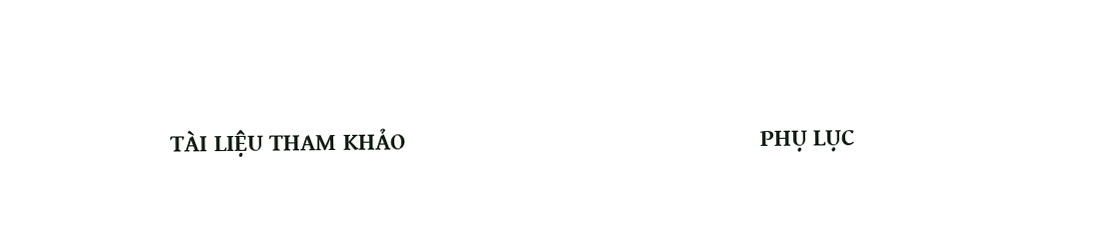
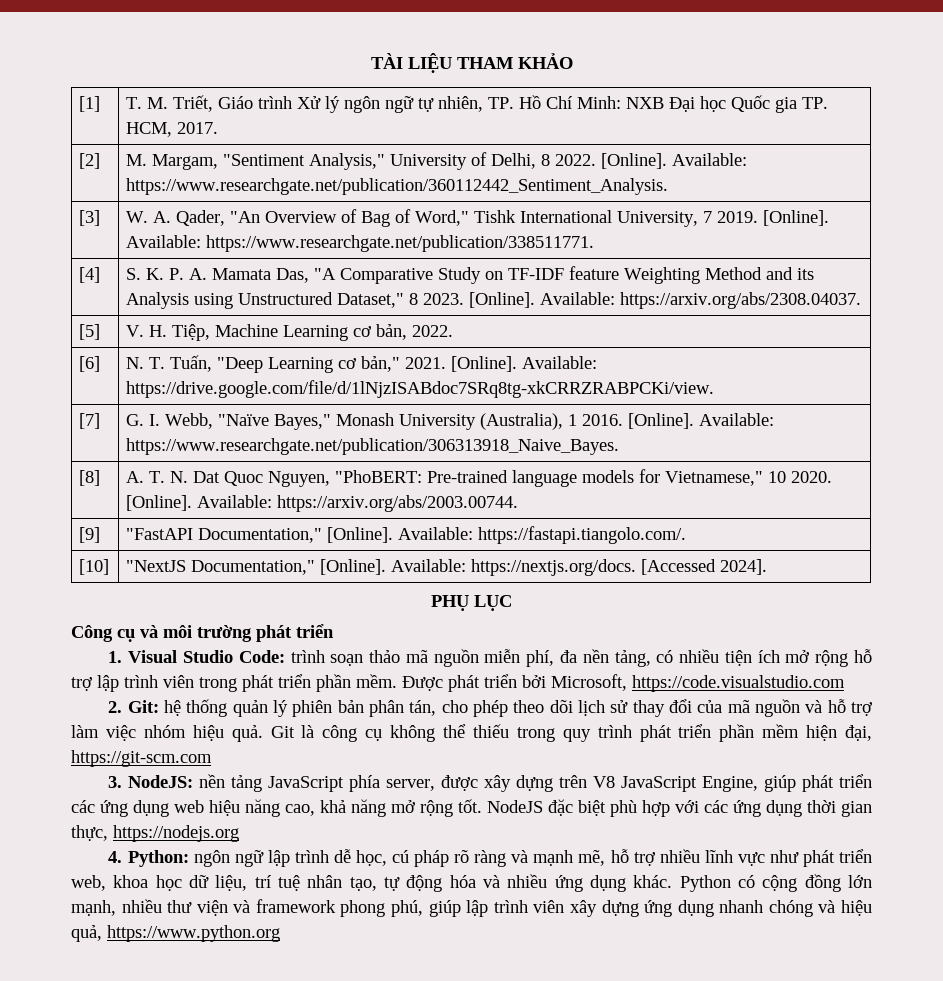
+ [1] | T. M. Triết, Giáo trình Xử lý ngôn ngữ tự nhiên, TP. Hồ Chí Minh: NXB Đại học Quốc gia TP. HCM, 2017.
+ [2] | M. Margam, "Sentiment Analysis," University of Delhi, 8 2022. [Online]. Available: https://www.researchgate.net/publication/360112442_Sentiment_Analysis.
+ [3] | W. A. Qader, "An Overview of Bag of Word," Tishk International University, 7 2019. [Online]. Available: https://www.researchgate.net/publication/338511771.
+ [4] | S. K. P. A. Mamata Das, "A Comparative Study on TF-IDF feature Weighting Method and its Analysis using Unstructured Dataset," 8 2023. [Online]. Available: https://arxiv.org/abs/2308.04037.
+ [5] | V. H. Tiệp, Machine Learning cơ bản, 2022.
+ [6] | N. T. Tuấn, "Deep Learning cơ bản," 2021. [Online]. Available: https://drive.google.com/file/d/1lNjzISABdoc7SRq8tg-xkCRRZRABPCKi/view.
+ [7] | G. I. Webb, "Naïve Bayes," Monash University (Australia), 1 2016. [Online]. Available: https://www.researchgate.net/publication/306313918_Naive_Bayes.
+ [8] | A. T. N. Dat Quoc Nguyen, "PhoBERT: Pre-trained language models for Vietnamese," 10 2020. [Online]. Available: https://arxiv.org/abs/2003.00744.
+ [9] | "FastAPI Documentation," [Online]. Available: https://fastapi.tiangolo.com/.
+ [10] | "NextJS Documentation," [Online]. Available: https://nextjs.org/docs. [Accessed 2024].
  PHỤ LỤC
+ Công cụ và môi trường phát triển
+ 1. Visual Studio Code: trình soạn thảo mã nguồn miễn phí, đa nền tảng, có nhiều tiện ích mở rộng hỗ trợ lập trình viên trong phát triển phần mềm. Được phát triển bởi Microsoft, https://code.visualstudio.com
+ 2. Git: hệ thống quản lý phiên bản phân tán, cho phép theo dõi lịch sử thay đổi của mã nguồn và hỗ trợ làm việc nhóm hiệu quả. Git là công cụ không thể thiếu trong quy trình phát triển phần mềm hiện đại, https://git-scm.com
+ 3. NodeJS: nền tảng JavaScript phía server, được xây dựng trên V8 JavaScript Engine, giúp phát triển các ứng dụng web hiệu năng cao, khả năng mở rộng tốt. NodeJS đặc biệt phù hợp với các ứng dụng thời gian thực, https://nodejs.org
+ 4. Python: ngôn ngữ lập trình dễ học, cú pháp rõ ràng và mạnh mẽ, hỗ trợ nhiều lĩnh vực như phát triển web, khoa học dữ liệu, trí tuệ nhân tạo, tự động hóa và nhiều ứng dụng khác. Python có cộng đồng lớn mạnh, nhiều thư viện và framework phong phú, giúp lập trình viên xây dựng ứng dụng nhanh chóng và hiệu quả, https://www.python.org

